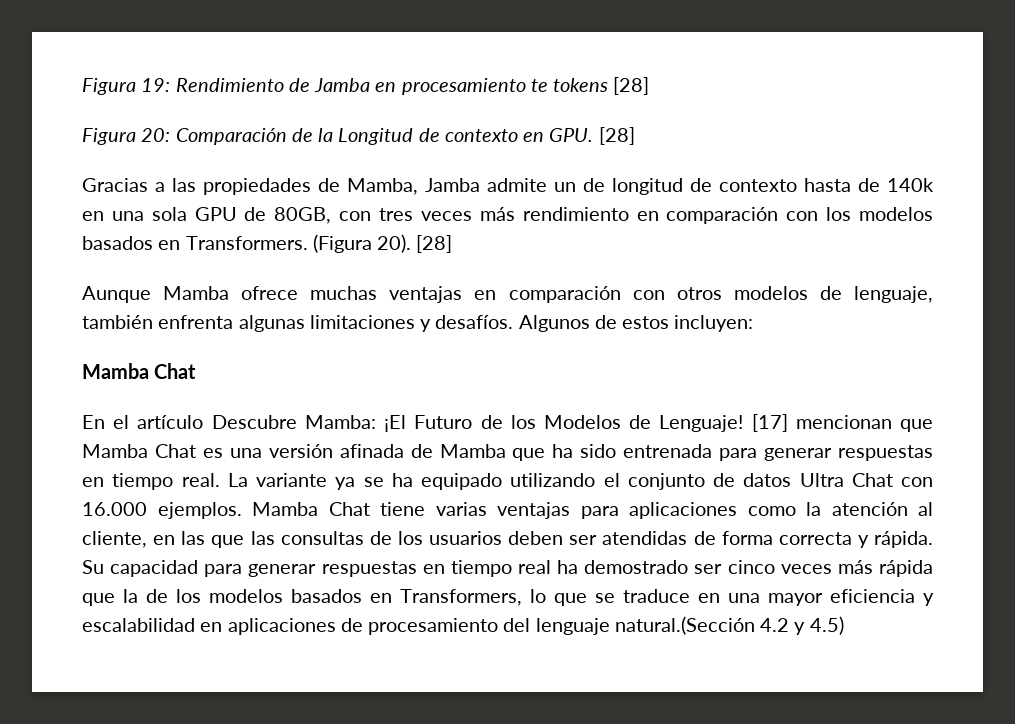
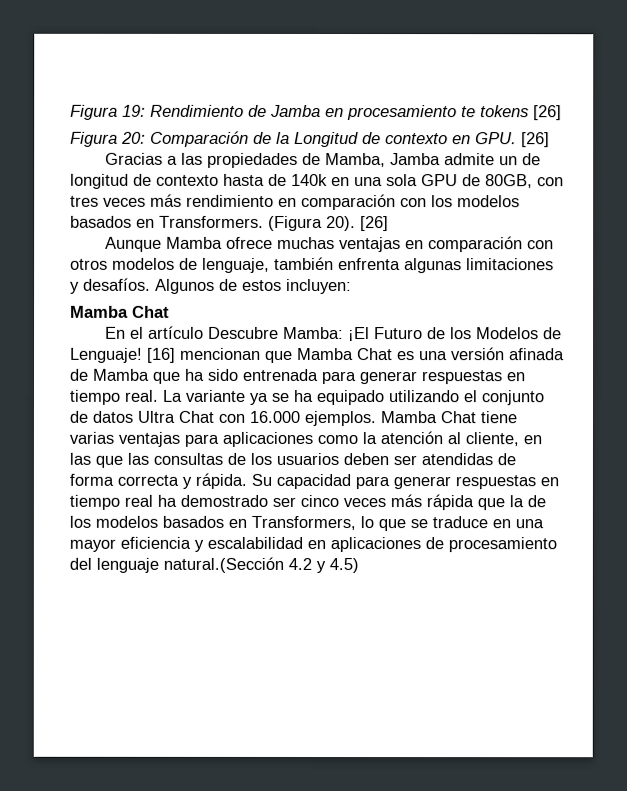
- Figura 19: Rendimiento de Jamba en procesamiento te tokens [28]
+ Figura 19: Rendimiento de Jamba en procesamiento te tokens [26]
- Figura 20: Comparación de la Longitud de contexto en GPU. [28]
+ Figura 20: Comparación de la Longitud de contexto en GPU. [26]
- (Figura 20). [28]
+ (Figura 20). [26]
- [17] mencionan que Mamba Chat es una versión afinada de Mamba que ha sido entrenada para generar respuestas en tiempo real.
+ [16] mencionan que Mamba Chat es una versión afinada de Mamba que ha sido entrenada para generar respuestas en tiempo real.

